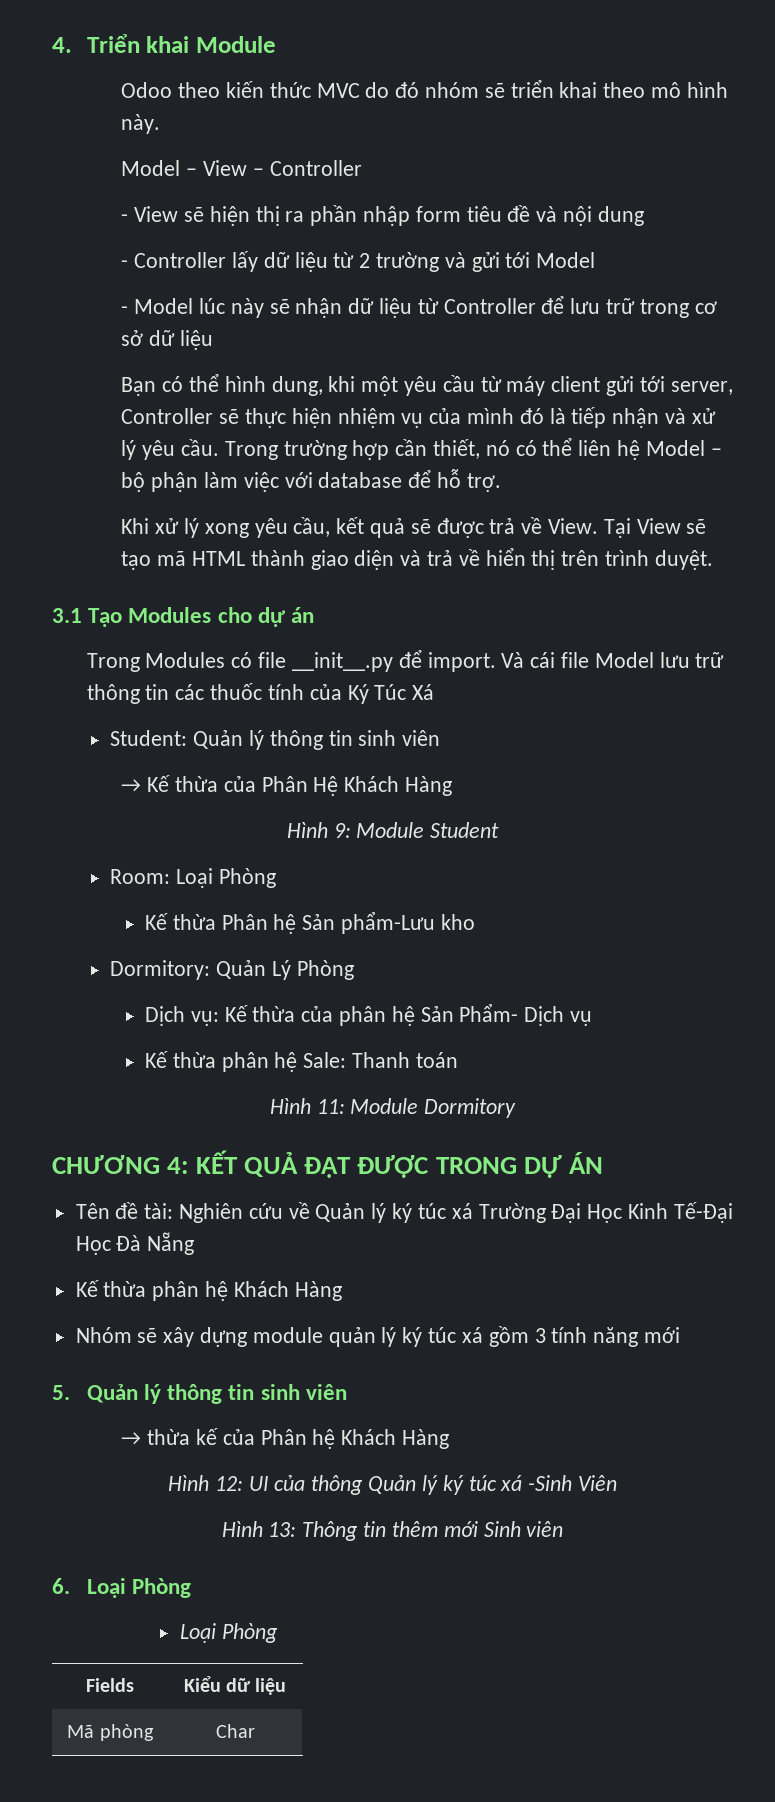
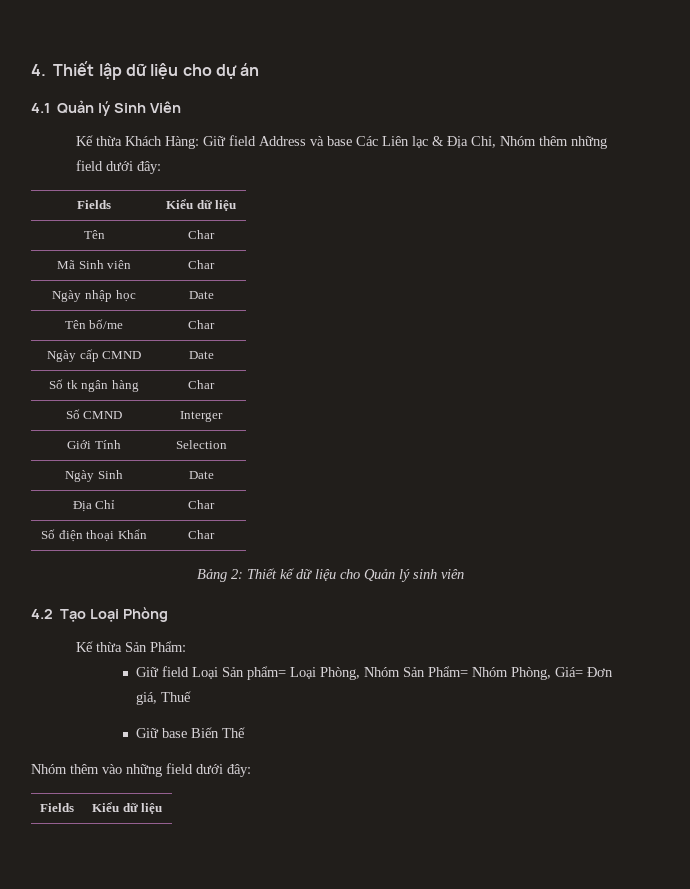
- 4. Triển khai Module
- Odoo theo kiến thức MVC do đó nhóm sẽ triển khai theo mô hình này.
- Model – View – Controller
- - View sẽ hiện thị ra phần nhập form tiêu đề và nội dung
- - Controller lấy dữ liệu từ 2 trường và gửi tới Model
- - Model lúc này sẽ nhận dữ liệu từ Controller để lưu trữ trong cơ sở dữ liệu
- Bạn có thể hình dung, khi một yêu cầu từ máy client gửi tới server, Controller sẽ thực hiện nhiệm vụ của mình đó là tiếp nhận và xử lý yêu cầu. Trong trường hợp cần thiết, nó có thể liên hệ Model – bộ phận làm việc với database để hỗ trợ.
- Khi xử lý xong yêu cầu, kết quả sẽ được trả về View. Tại View sẽ tạo mã HTML thành giao diện và trả về hiển thị trên trình duyệt.
- 3.1 Tạo Modules cho dự án
- Trong Modules có file __init__.py để import. Và cái file Model lưu trữ thông tin các thuốc tính của Ký Túc Xá
- Student: Quản lý thông tin sinh viên
- → Kế thừa của Phân Hệ Khách Hàng
- Hình 9: Module Student
- Room: Loại Phòng
- Kế thừa Phân hệ Sản phẩm-Lưu kho
- Dormitory: Quản Lý Phòng
- Dịch vụ: Kế thừa của phân hệ Sản Phẩm- Dịch vụ
- Kế thừa phân hệ Sale: Thanh toán
- Hình 11: Module Dormitory
- CHƯƠNG 4: KẾT QUẢ ĐẠT ĐƯỢC TRONG DỰ ÁN
- Tên đề tài: Nghiên cứu về Quản lý ký túc xá Trường Đại Học Kinh Tế-Đại Học Đà Nẵng
- Kế thừa phân hệ Khách Hàng
- Nhóm sẽ xây dựng module quản lý ký túc xá gồm 3 tính năng mới
- 5. Quản lý thông tin sinh viên
- → thừa kế của Phân hệ Khách Hàng
- Hình 12: UI của thông Quản lý ký túc xá -Sinh Viên
- Hình 13: Thông tin thêm mới Sinh viên
- 6. Loại Phòng
- Loại Phòng
+ 4. Thiết lập dữ liệu cho dự án
+ 4.1 Quản lý Sinh Viên
+ Kế thừa Khách Hàng: Giữ field Address và base Các Liên lạc & Địa Chỉ, Nhóm thêm những field dưới đây:
- Mã phòng | Char
+ Tên | Char
+ Mã Sinh viên | Char
+ Ngày nhập học | Date
+ Tên bố/me | Char
+ Ngày cấp CMND | Date
+ Số tk ngân hàng | Char
+ Số CMND | Interger
+ Giới Tính | Selection
+ Ngày Sinh | Date
+ Địa Chỉ | Char
+ Số điện thoại Khẩn | Char
+ Bảng 2: Thiết kế dữ liệu cho Quản lý sinh viên
+ 4.2 Tạo Loại Phòng
+ Kế thừa Sản Phẩm:
+ Giữ field Loại Sản phẩm= Loại Phòng, Nhóm Sản Phẩm= Nhóm Phòng, Giá= Đơn giá, Thuế
+ Giữ base Biến Thế
+ Nhóm thêm vào những field dưới đây:
+ Fields | Kiểu dữ liệu

